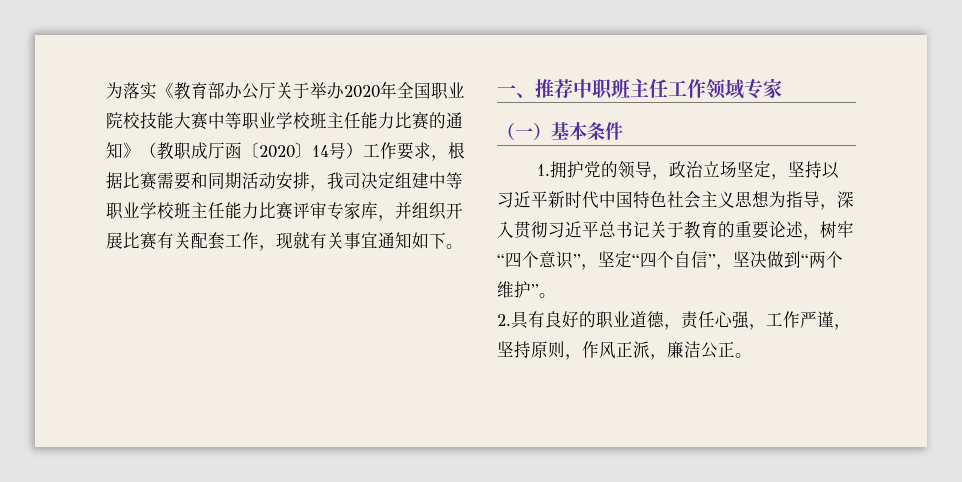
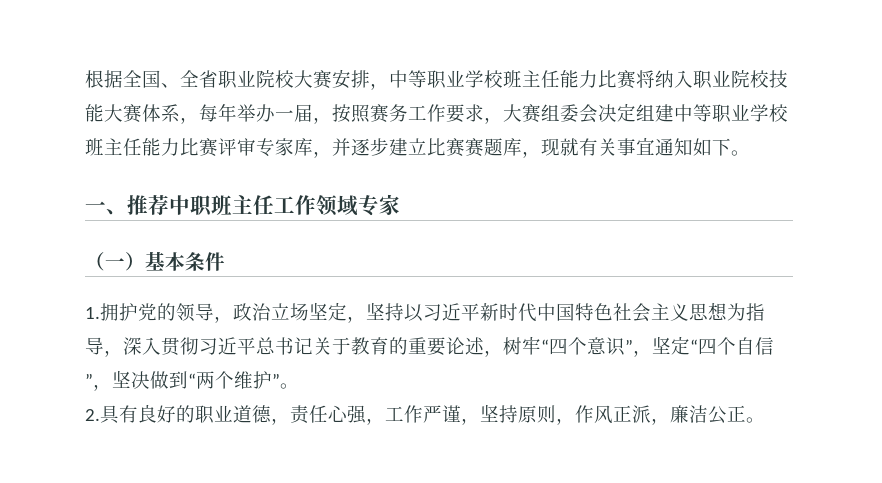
- 为落实《教育部办公厅关于举办2020年全国职业院校技能大赛中等职业学校班主任能力比赛的通知》（教职成厅函〔2020〕14号）工作要求，根据比赛需要和同期活动安排，我司决定组建中等职业学校班主任能力比赛评审专家库，并组织开展比赛有关配套工作，现就有关事宜通知如下。
+ 根据全国、全省职业院校大赛安排，中等职业学校班主任能力比赛将纳入职业院校技能大赛体系，每年举办一届，按照赛务工作要求，大赛组委会决定组建中等职业学校班主任能力比赛评审专家库，并逐步建立比赛赛题库，现就有关事宜通知如下。

